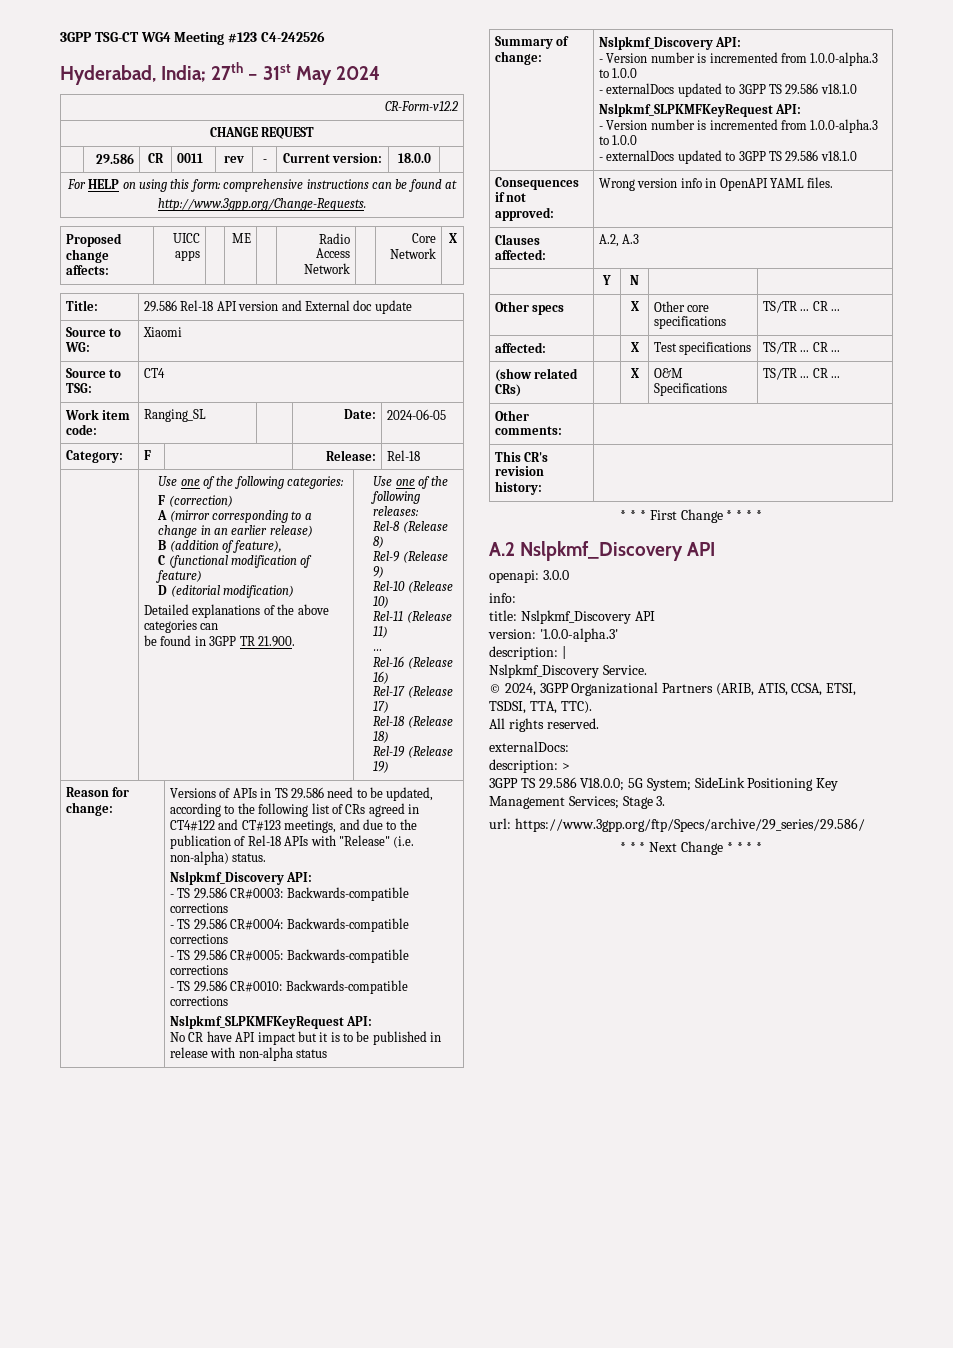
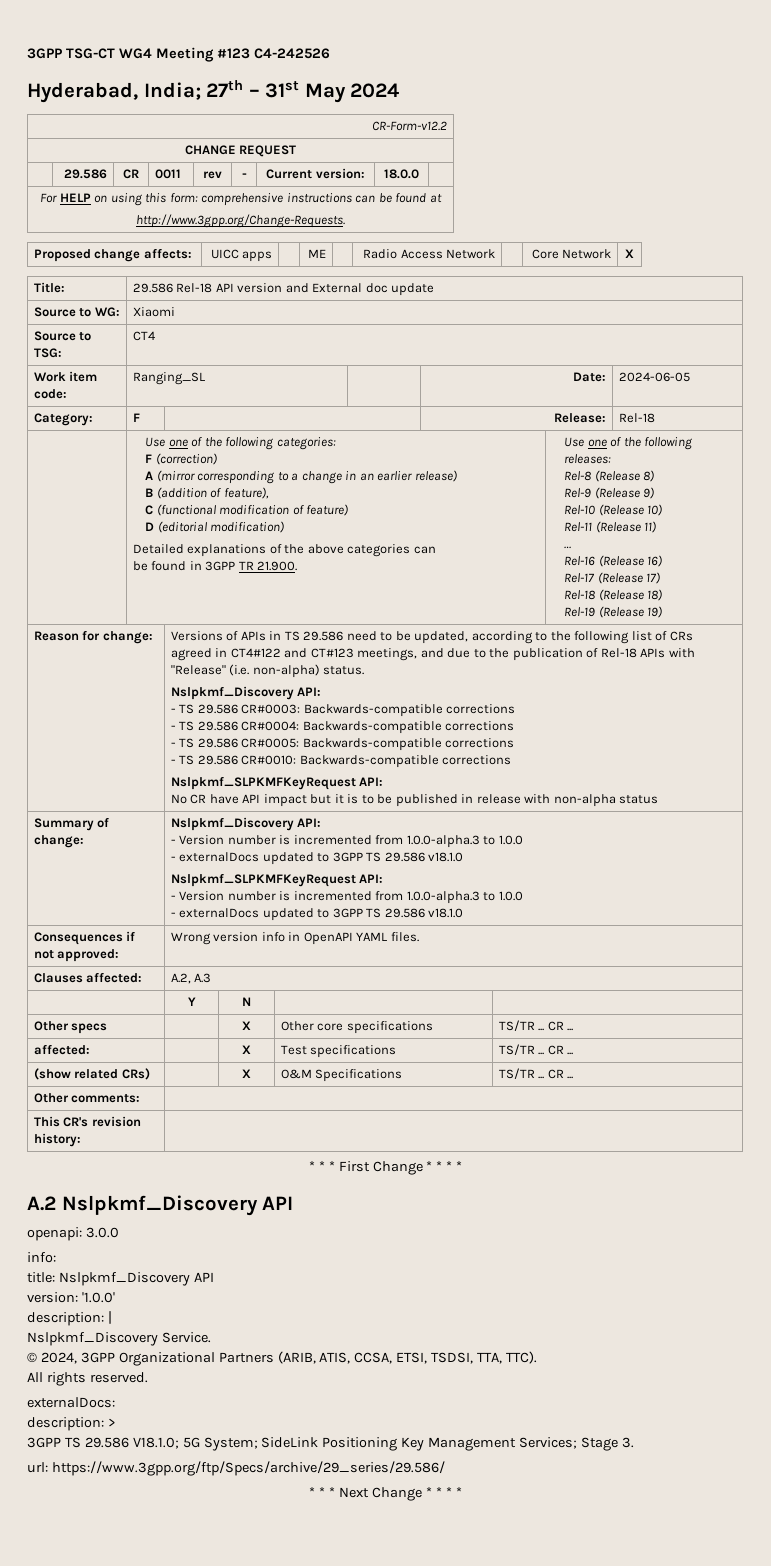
- version: '1.0.0-alpha.3'
+ version: '1.0.0'
- 3GPP TS 29.586 V18.0.0; 5G System; SideLink Positioning Key Management Services; Stage 3.
+ 3GPP TS 29.586 V18.1.0; 5G System; SideLink Positioning Key Management Services; Stage 3.

